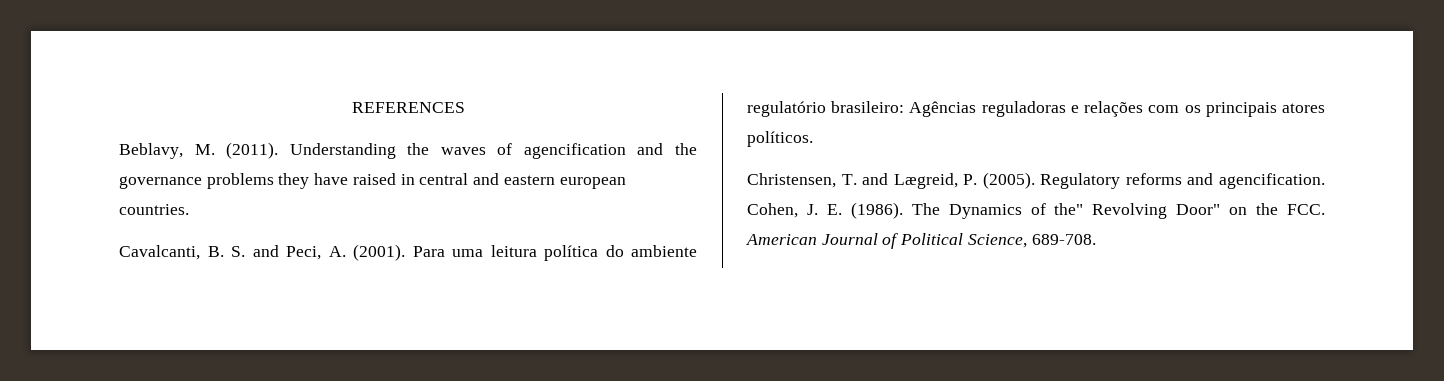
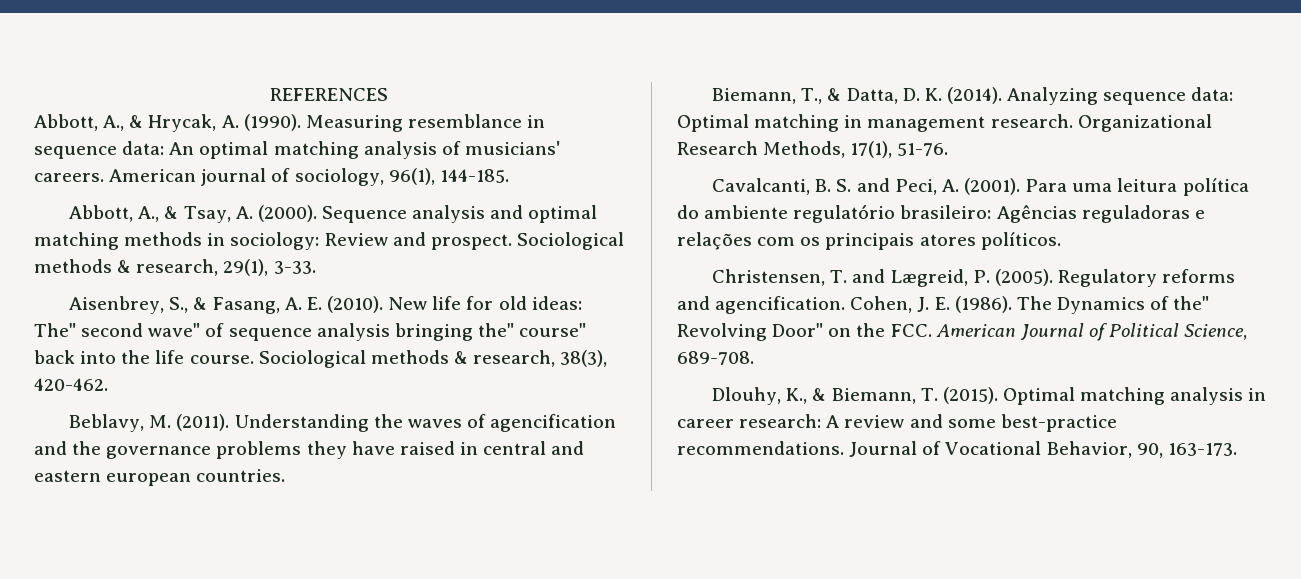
+ Abbott, A., & Hrycak, A. (1990). Measuring resemblance in sequence data: An optimal matching analysis of musicians' careers. American journal of sociology, 96(1), 144-185.
+ Abbott, A., & Tsay, A. (2000). Sequence analysis and optimal matching methods in sociology: Review and prospect. Sociological methods & research, 29(1), 3-33.
+ Aisenbrey, S., & Fasang, A. E. (2010). New life for old ideas: The" second wave" of sequence analysis bringing the" course" back into the life course. Sociological methods & research, 38(3), 420-462.
+ Biemann, T., & Datta, D. K. (2014). Analyzing sequence data: Optimal matching in management research. Organizational Research Methods, 17(1), 51-76.
+ Dlouhy, K., & Biemann, T. (2015). Optimal matching analysis in career research: A review and some best-practice recommendations. Journal of Vocational Behavior, 90, 163-173.

